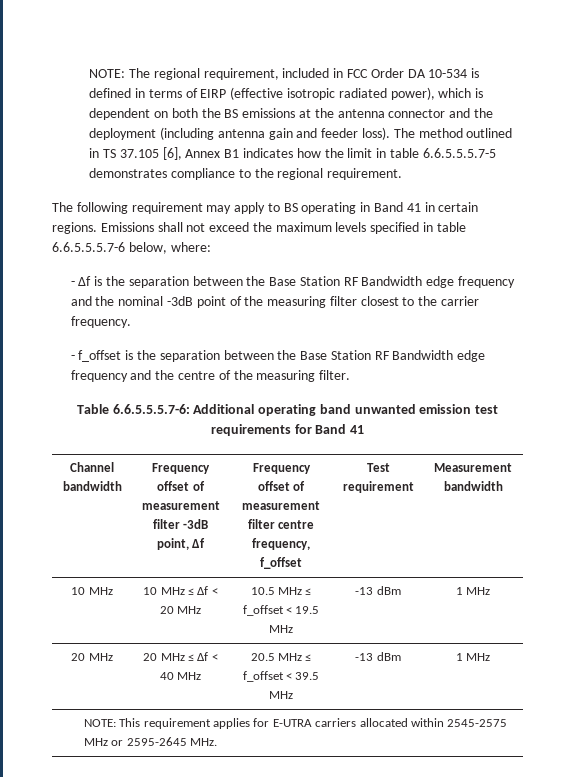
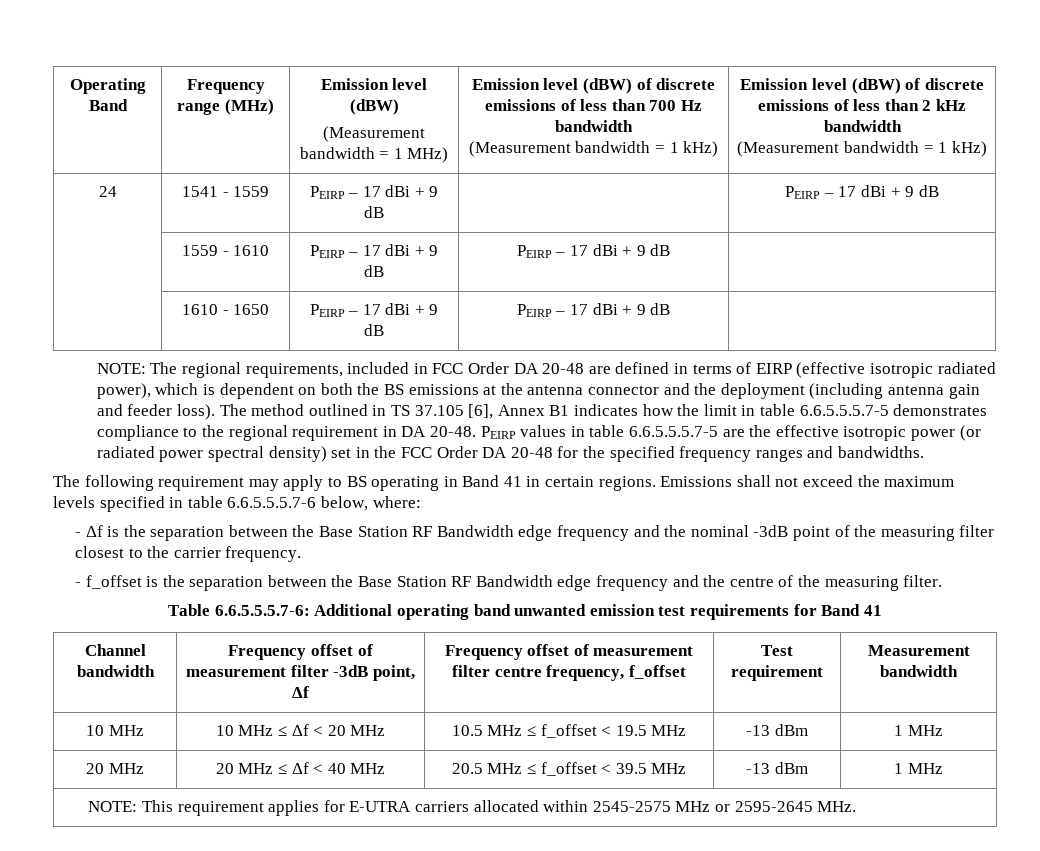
+ Operating Band | Frequency range (MHz) | Emission level (dBW)
+ (Measurement bandwidth = 1 MHz) | Emission level (dBW) of discrete emissions of less than 700 Hz bandwidth
+ (Measurement bandwidth = 1 kHz) | Emission level (dBW) of discrete emissions of less than 2 kHz bandwidth
+ (Measurement bandwidth = 1 kHz)
+ 24 | 1541 - 1559 | PEIRP – 17 dBi + 9 dB | | PEIRP – 17 dBi + 9 dB
+ | 1559 - 1610 | PEIRP – 17 dBi + 9 dB | PEIRP – 17 dBi + 9 dB |
+ | 1610 - 1650 | PEIRP – 17 dBi + 9 dB | PEIRP – 17 dBi + 9 dB |
- NOTE: The regional requirement, included in FCC Order DA 10-534 is defined in terms of EIRP (effective isotropic radiated power), which is dependent on both the BS emissions at the antenna connector and the deployment (including antenna gain and feeder loss).
+ NOTE: The regional requirements, included in FCC Order DA 20-48 are defined in terms of EIRP (effective isotropic radiated power), which is dependent on both the BS emissions at the antenna connector and the deployment (including antenna gain and feeder loss).
- The method outlined in TS 37.105 [6], Annex B1 indicates how the limit in table 6.6.5.5.5.7-5 demonstrates compliance to the regional requirement.
+ The method outlined in TS 37.105 [6], Annex B1 indicates how the limit in table 6.6.5.5.5.7-5 demonstrates compliance to the regional requirement in DA 20-48. PEIRP values in table 6.6.5.5.5.7-5 are the effective isotropic power (or radiated power spectral density) set in the FCC Order DA 20-48 for the specified frequency ranges and bandwidths.

